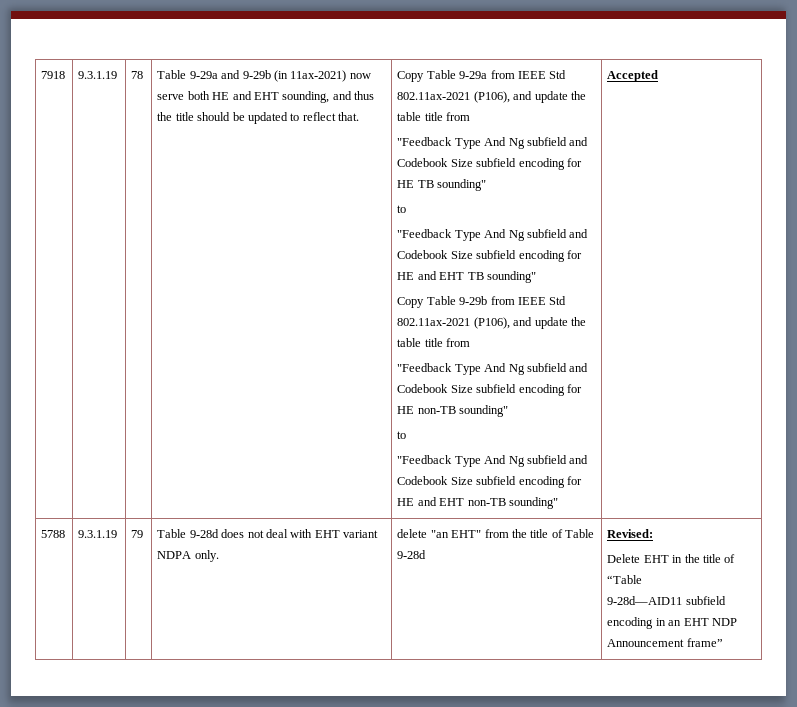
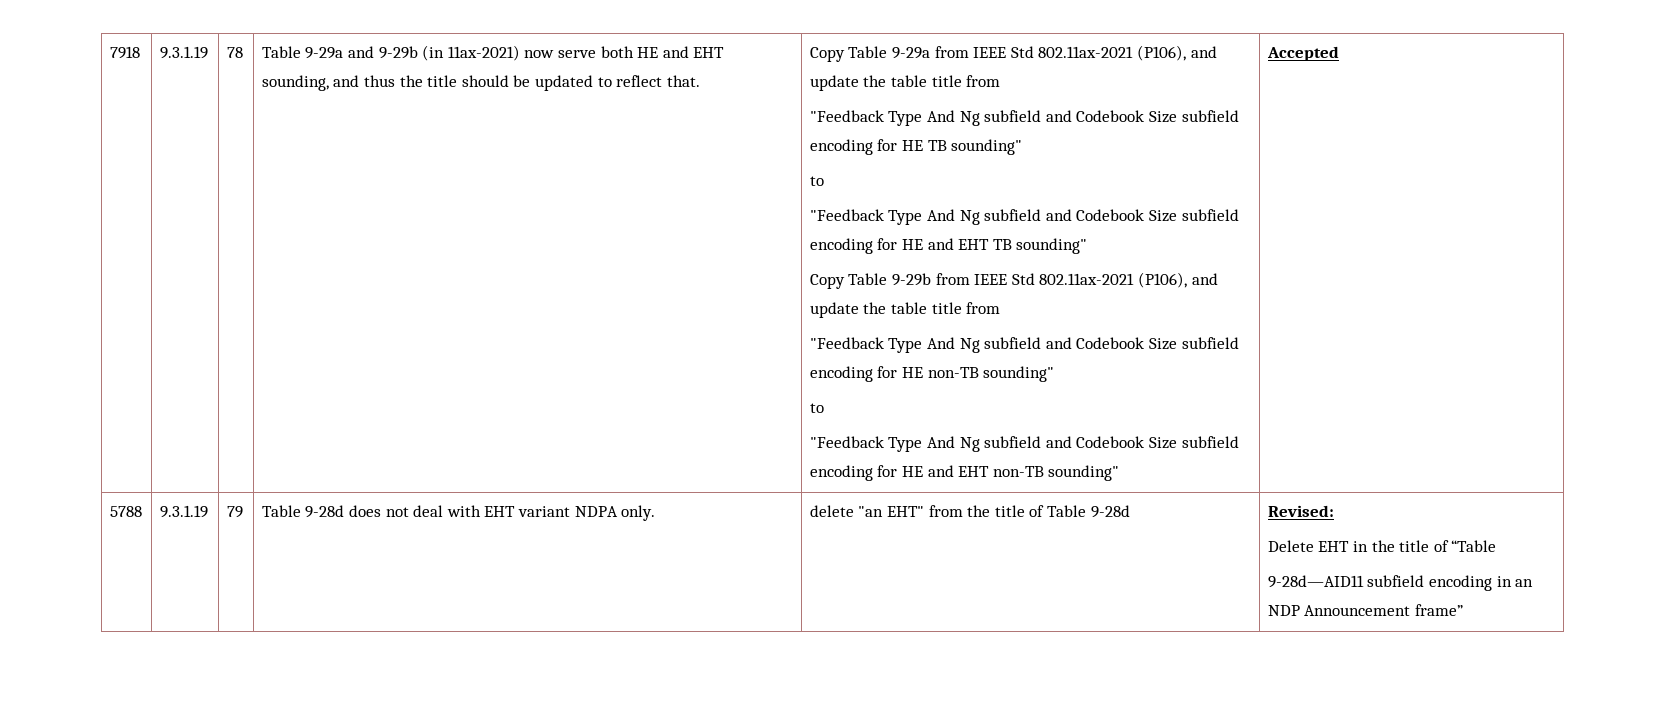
  5788 | 9.3.1.19 | 79 | Table 9-28d does not deal with EHT variant NDPA only. | delete "an EHT" from the title of Table 9-28d | Revised:
  Delete EHT in the title of “Table
- 9-28d—AID11 subfield encoding in an EHT NDP Announcement frame”
+ 9-28d—AID11 subfield encoding in an NDP Announcement frame”

